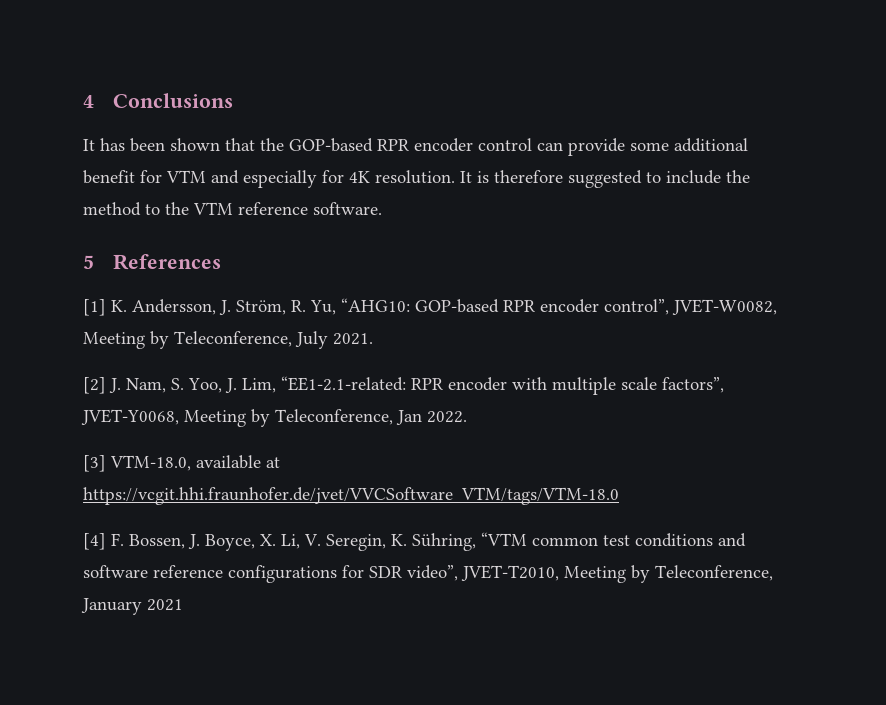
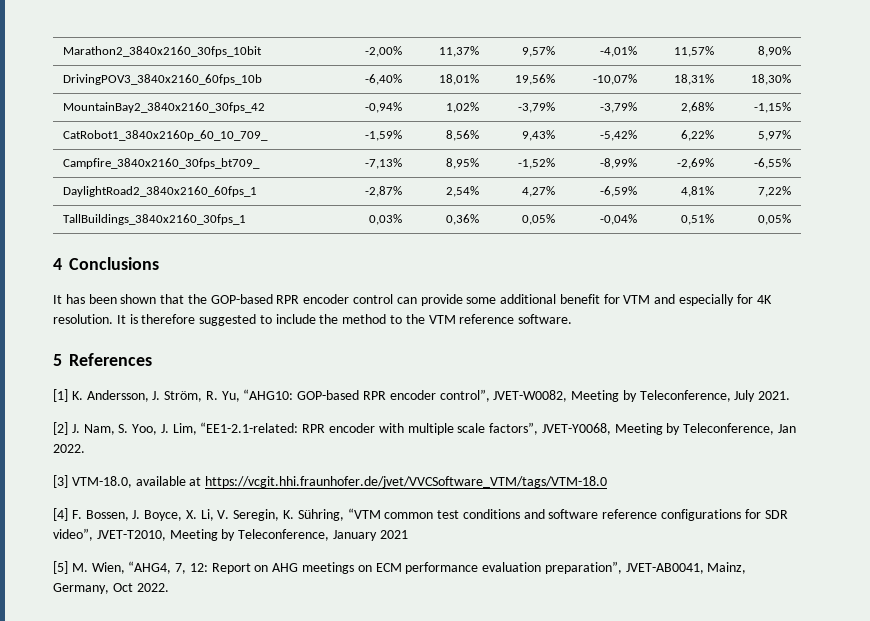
+ Marathon2_3840x2160_30fps_10bit | -2,00% | 11,37% | 9,57% | -4,01% | 11,57% | 8,90%
+ DrivingPOV3_3840x2160_60fps_10b | -6,40% | 18,01% | 19,56% | -10,07% | 18,31% | 18,30%
+ MountainBay2_3840x2160_30fps_42 | -0,94% | 1,02% | -3,79% | -3,79% | 2,68% | -1,15%
+ CatRobot1_3840x2160p_60_10_709_ | -1,59% | 8,56% | 9,43% | -5,42% | 6,22% | 5,97%
+ Campfire_3840x2160_30fps_bt709_ | -7,13% | 8,95% | -1,52% | -8,99% | -2,69% | -6,55%
+ DaylightRoad2_3840x2160_60fps_1 | -2,87% | 2,54% | 4,27% | -6,59% | 4,81% | 7,22%
+ TallBuildings_3840x2160_30fps_1 | 0,03% | 0,36% | 0,05% | -0,04% | 0,51% | 0,05%
+ [5] M. Wien, “AHG4, 7, 12: Report on AHG meetings on ECM performance evaluation preparation”, JVET-AB0041, Mainz, Germany, Oct 2022.

